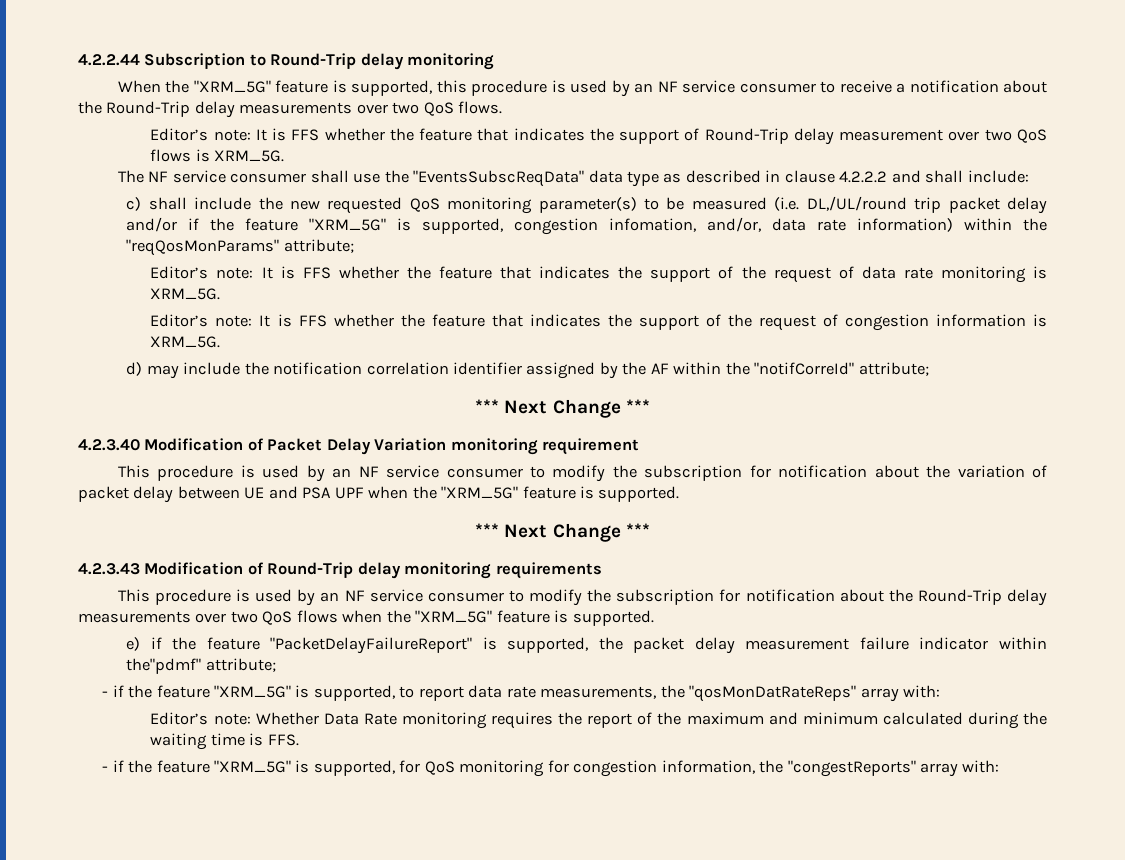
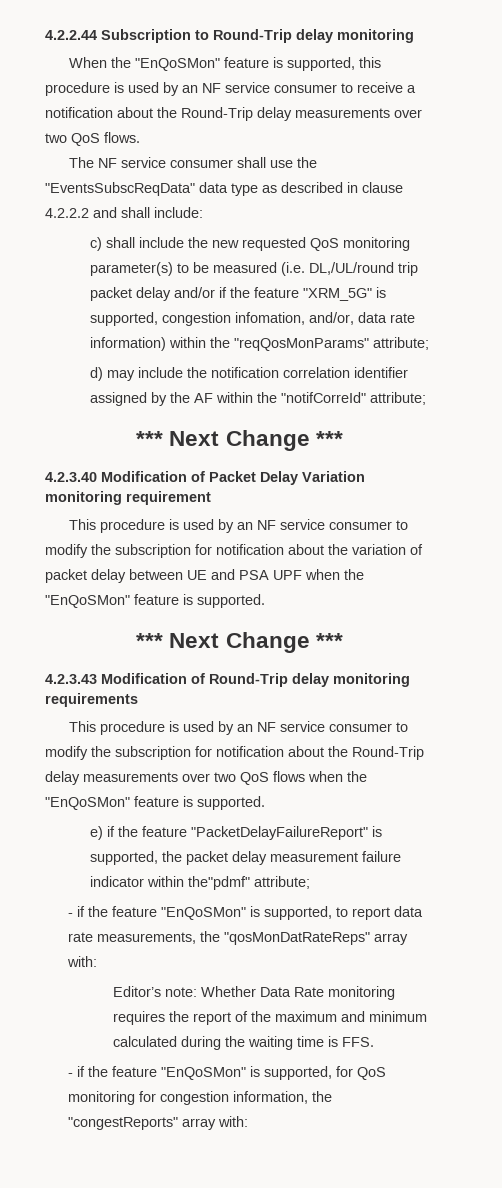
- When the "XRM_5G" feature is supported, this procedure is used by an NF service consumer to receive a notification about the Round-Trip delay measurements over two QoS flows.
+ When the "EnQoSMon" feature is supported, this procedure is used by an NF service consumer to receive a notification about the Round-Trip delay measurements over two QoS flows.
- Editor’s note: It is FFS whether the feature that indicates the support of Round-Trip delay measurement over two QoS flows is XRM_5G.
- Editor’s note: It is FFS whether the feature that indicates the support of the request of data rate monitoring is XRM_5G.
- Editor’s note: It is FFS whether the feature that indicates the support of the request of congestion information is XRM_5G.
- This procedure is used by an NF service consumer to modify the subscription for notification about the variation of packet delay between UE and PSA UPF when the "XRM_5G" feature is supported.
+ This procedure is used by an NF service consumer to modify the subscription for notification about the variation of packet delay between UE and PSA UPF when the "EnQoSMon" feature is supported.
- This procedure is used by an NF service consumer to modify the subscription for notification about the Round-Trip delay measurements over two QoS flows when the "XRM_5G" feature is supported.
+ This procedure is used by an NF service consumer to modify the subscription for notification about the Round-Trip delay measurements over two QoS flows when the "EnQoSMon" feature is supported.
- - if the feature "XRM_5G" is supported, to report data rate measurements, the "qosMonDatRateReps" array with:
+ - if the feature "EnQoSMon" is supported, to report data rate measurements, the "qosMonDatRateReps" array with:
- - if the feature "XRM_5G" is supported, for QoS monitoring for congestion information, the "congestReports" array with:
+ - if the feature "EnQoSMon" is supported, for QoS monitoring for congestion information, the "congestReports" array with:

